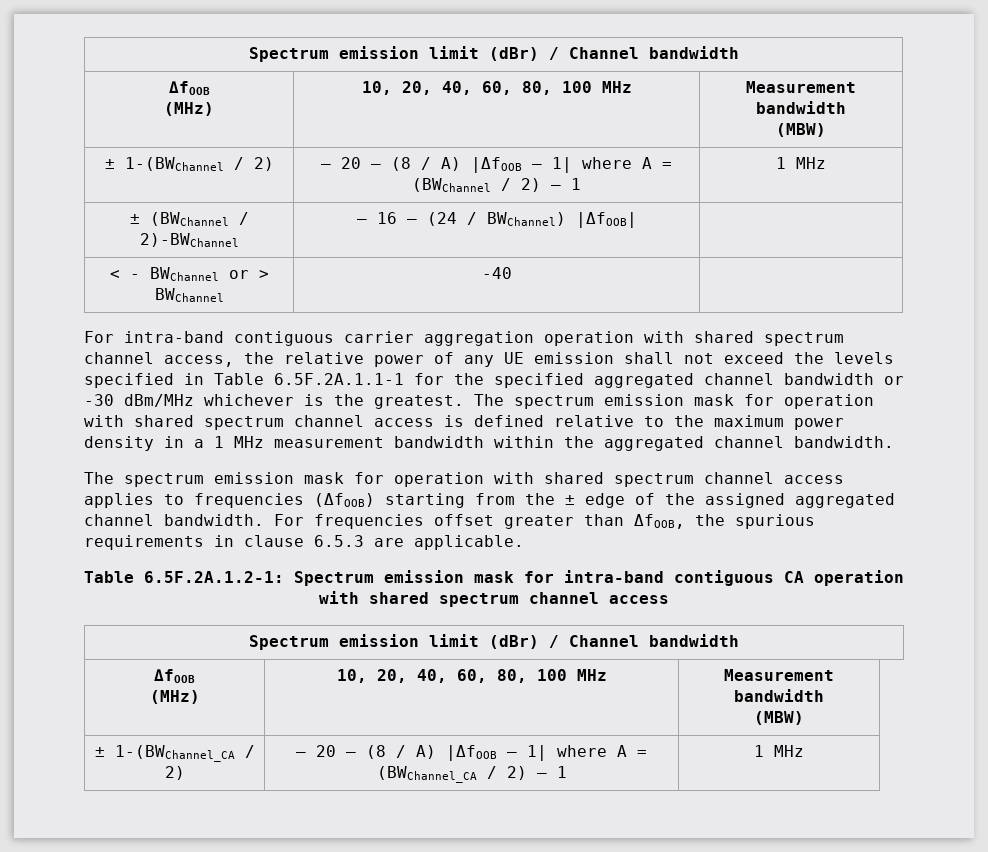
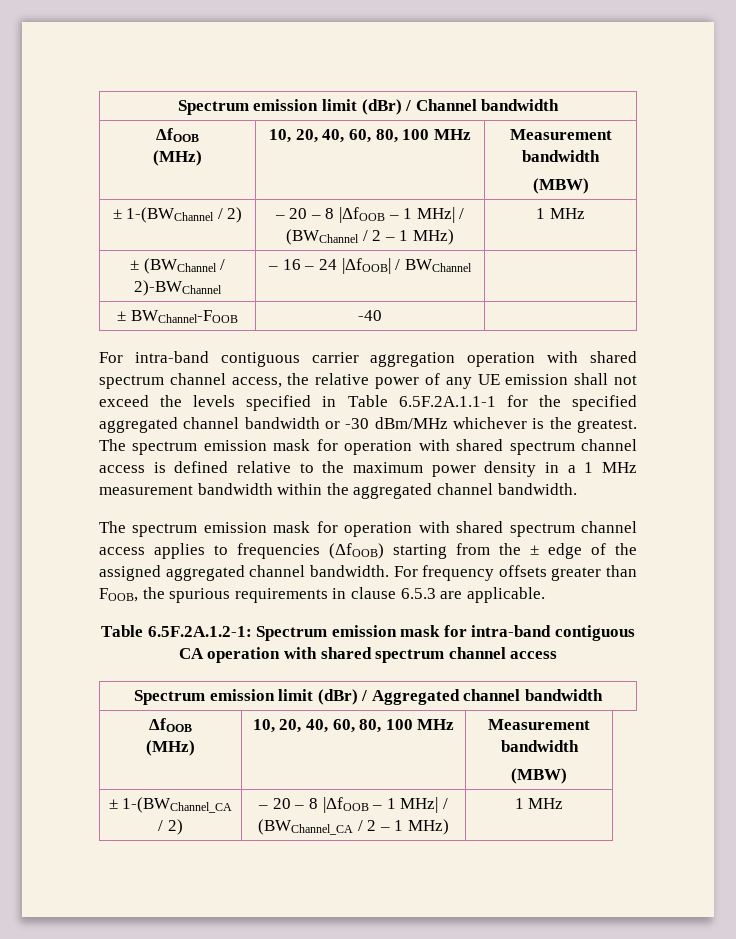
- ± 1-(BWChannel / 2) | – 20 – (8 / A) |ΔfOOB – 1| where A = (BWChannel / 2) – 1 | 1 MHz
+ ± 1-(BWChannel / 2) | – 20 – 8 |ΔfOOB – 1 MHz| / (BWChannel / 2 – 1 MHz) | 1 MHz
- ± (BWChannel / 2)-BWChannel | – 16 – (24 / BWChannel) |ΔfOOB| |
- < - BWChannel or > BWChannel | -40 |
+ ± (BWChannel / 2)-BWChannel | – 16 – 24 |ΔfOOB| / BWChannel |
+ ± BWChannel-FOOB | -40 |
- For frequencies offset greater than ΔfOOB, the spurious requirements in clause 6.5.3 are applicable.
+ For frequency offsets greater than FOOB, the spurious requirements in clause 6.5.3 are applicable.
  Table 6.5F.2A.1.2-1: Spectrum emission mask for intra-band contiguous CA operation with shared spectrum channel access
- Spectrum emission limit (dBr) / Channel bandwidth
+ Spectrum emission limit (dBr) / Aggregated channel bandwidth
- ± 1-(BWChannel_CA / 2) | – 20 – (8 / A) |ΔfOOB – 1| where A = (BWChannel_CA / 2) – 1 | 1 MHz
+ ± 1-(BWChannel_CA / 2) | – 20 – 8 |ΔfOOB – 1 MHz| / (BWChannel_CA / 2 – 1 MHz) | 1 MHz

